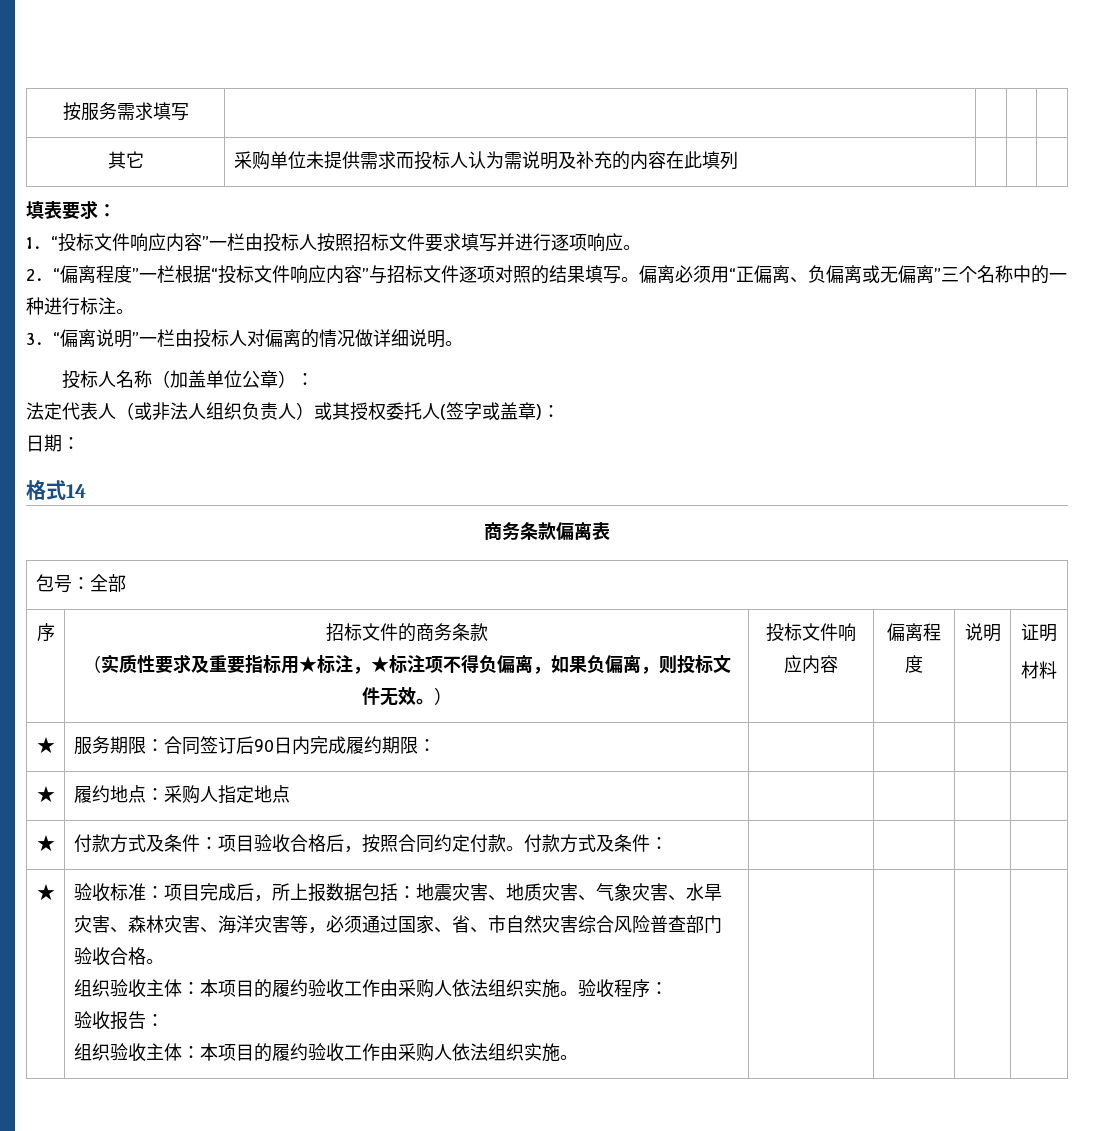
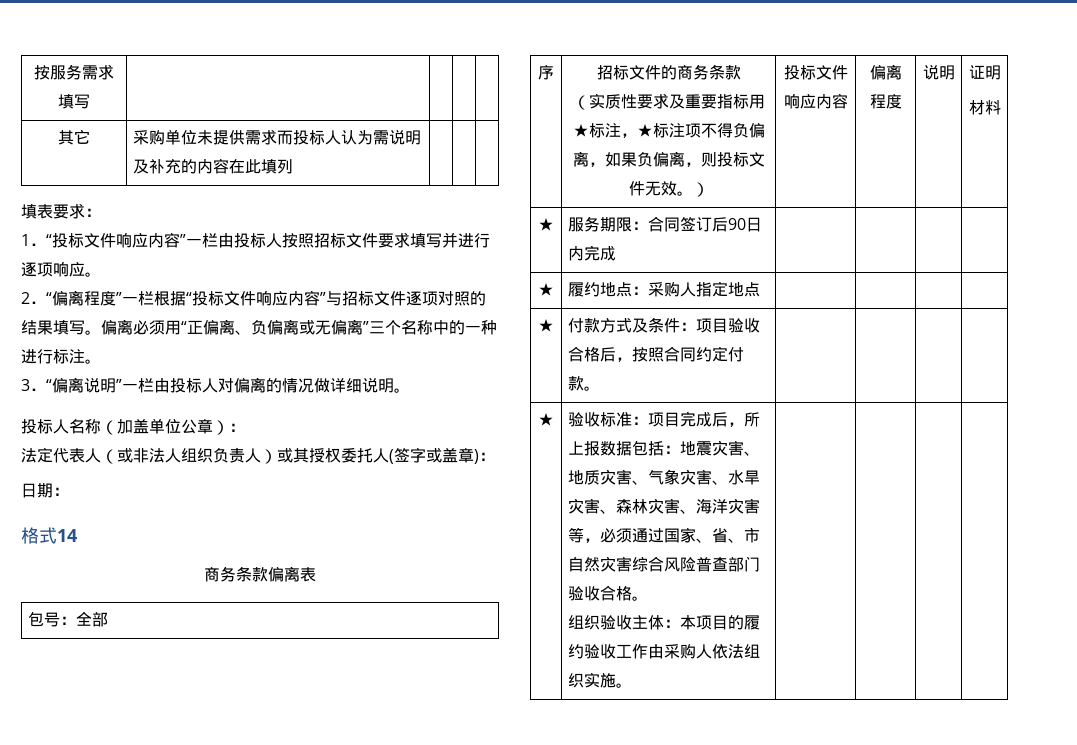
- ★ | 服务期限：合同签订后90日内完成履约期限： | | | |
+ ★ | 服务期限：合同签订后90日内完成 | | | |
- ★ | 付款方式及条件：项目验收合格后，按照合同约定付款。付款方式及条件： | | | |
+ ★ | 付款方式及条件：项目验收合格后，按照合同约定付款。 | | | |
- 组织验收主体：本项目的履约验收工作由采购人依法组织实施。验收程序：
- 验收报告：

